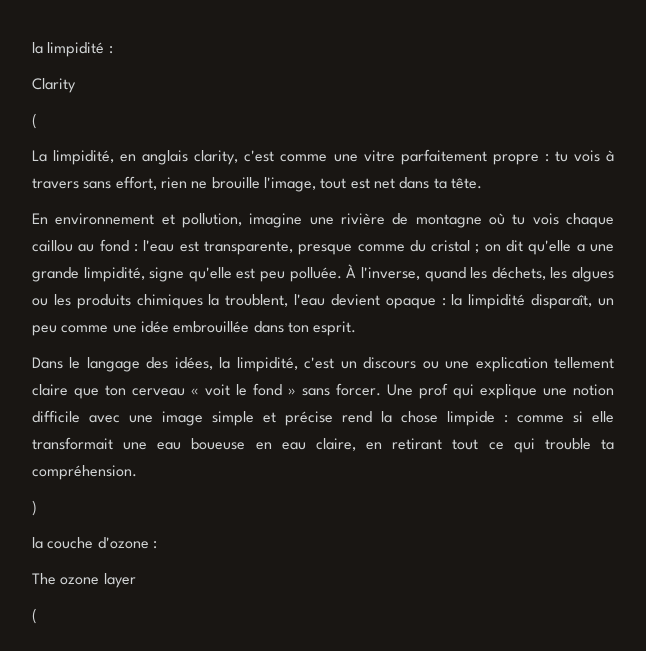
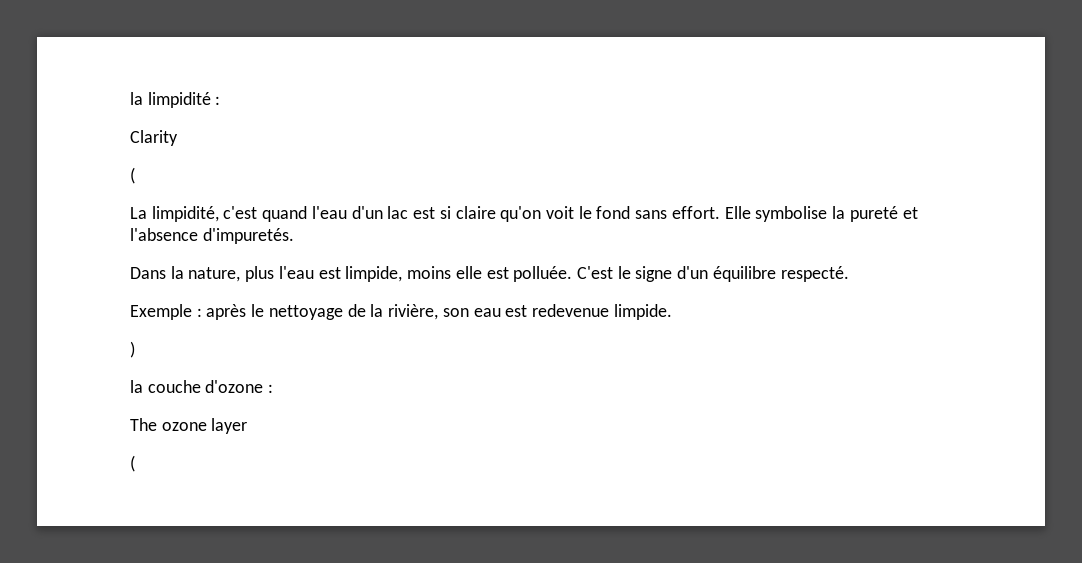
- La limpidité, en anglais clarity, c'est comme une vitre parfaitement propre : tu vois à travers sans effort, rien ne brouille l'image, tout est net dans ta tête.
- En environnement et pollution, imagine une rivière de montagne où tu vois chaque caillou au fond : l'eau est transparente, presque comme du cristal ; on dit qu'elle a une grande limpidité, signe qu'elle est peu polluée. À l'inverse, quand les déchets, les algues ou les produits chimiques la troublent, l'eau devient opaque : la limpidité disparaît, un peu comme une idée embrouillée dans ton esprit.
- Dans le langage des idées, la limpidité, c'est un discours ou une explication tellement claire que ton cerveau « voit le fond » sans forcer. Une prof qui explique une notion difficile avec une image simple et précise rend la chose limpide : comme si elle transformait une eau boueuse en eau claire, en retirant tout ce qui trouble ta compréhension.
+ La limpidité, c'est quand l'eau d'un lac est si claire qu'on voit le fond sans effort. Elle symbolise la pureté et l'absence d'impuretés.
+ Dans la nature, plus l'eau est limpide, moins elle est polluée. C'est le signe d'un équilibre respecté.
+ Exemple : après le nettoyage de la rivière, son eau est redevenue limpide.

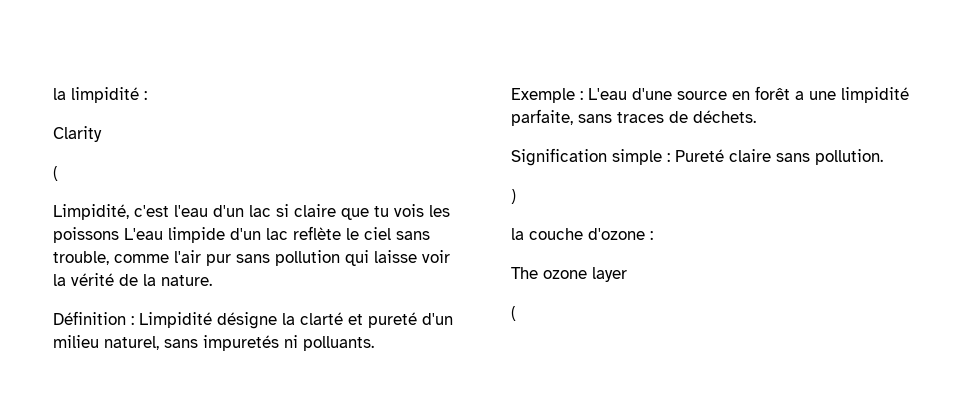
- La limpidité, c'est quand l'eau d'un lac est si claire qu'on voit le fond sans effort. Elle symbolise la pureté et l'absence d'impuretés.
- Dans la nature, plus l'eau est limpide, moins elle est polluée. C'est le signe d'un équilibre respecté.
- Exemple : après le nettoyage de la rivière, son eau est redevenue limpide.
+ Limpidité, c'est l'eau d'un lac si claire que tu vois les poissons L'eau limpide d'un lac reflète le ciel sans trouble, comme l'air pur sans pollution qui laisse voir la vérité de la nature.
+ Définition : Limpidité désigne la clarté et pureté d'un milieu naturel, sans impuretés ni polluants.
+ Exemple : L'eau d'une source en forêt a une limpidité parfaite, sans traces de déchets.
+ Signification simple : Pureté claire sans pollution.

